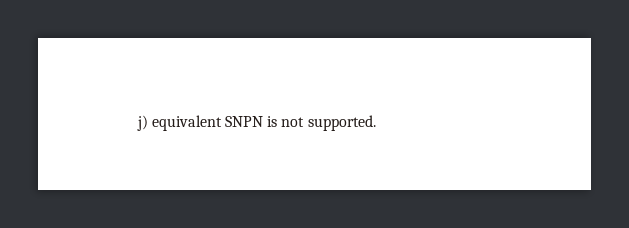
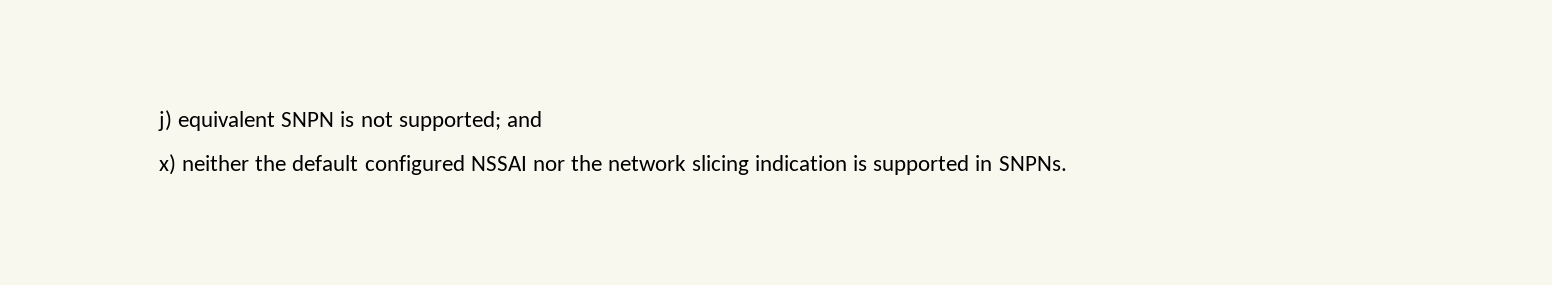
- j) equivalent SNPN is not supported.
+ j) equivalent SNPN is not supported; and
+ x) neither the default configured NSSAI nor the network slicing indication is supported in SNPNs.

